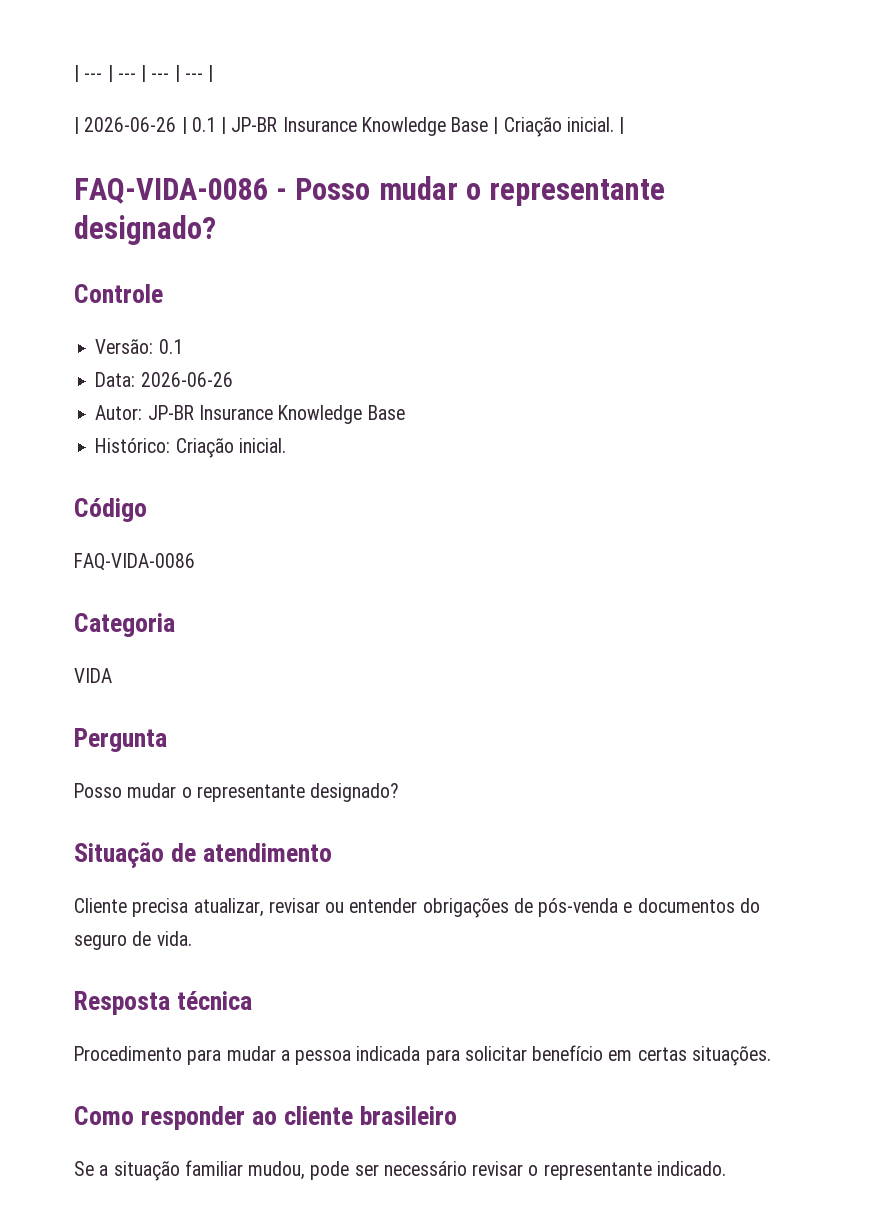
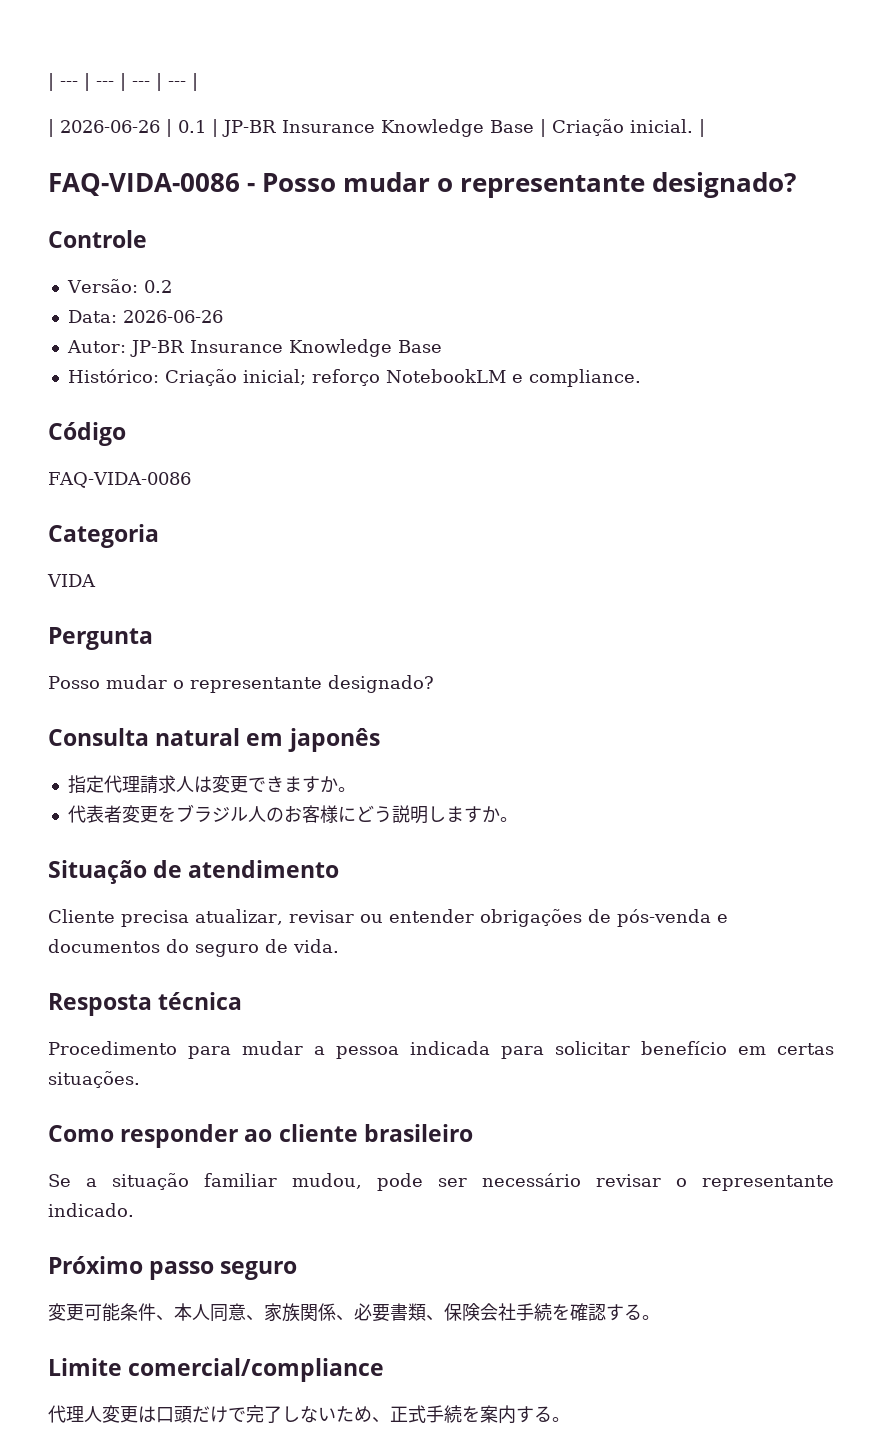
- Versão: 0.1
+ Versão: 0.2
- Histórico: Criação inicial.
+ Histórico: Criação inicial; reforço NotebookLM e compliance.
+ Consulta natural em japonês
+ 指定代理請求人は変更できますか。
+ 代表者変更をブラジル人のお客様にどう説明しますか。
+ Próximo passo seguro
+ 変更可能条件、本人同意、家族関係、必要書類、保険会社手続を確認する。
+ Limite comercial/compliance
+ 代理人変更は口頭だけで完了しないため、正式手続を案内する。

